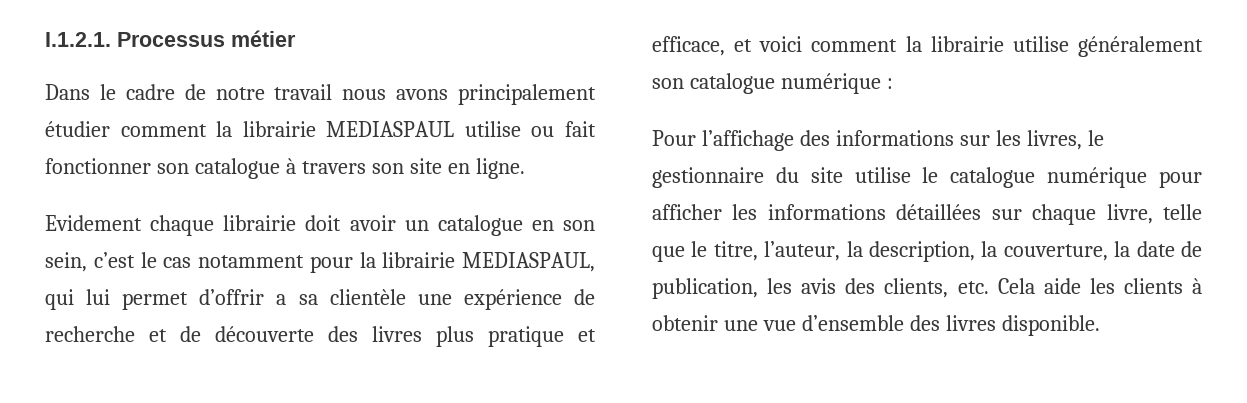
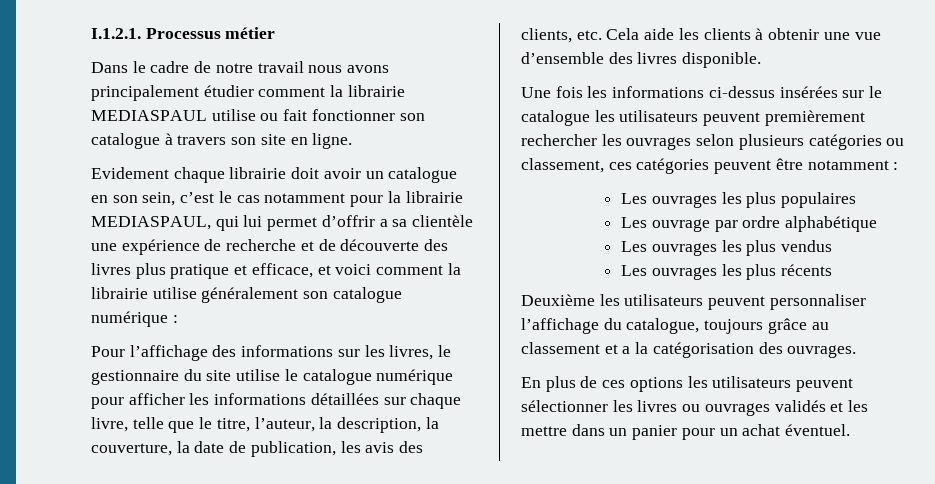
+ Une fois les informations ci-dessus insérées sur le catalogue les utilisateurs peuvent premièrement rechercher les ouvrages selon plusieurs catégories ou classement, ces catégories peuvent être notamment :
+ Les ouvrages les plus populaires
+ Les ouvrage par ordre alphabétique
+ Les ouvrages les plus vendus
+ Les ouvrages les plus récents
+ Deuxième les utilisateurs peuvent personnaliser l’affichage du catalogue, toujours grâce au classement et a la catégorisation des ouvrages.
+ En plus de ces options les utilisateurs peuvent sélectionner les livres ou ouvrages validés et les mettre dans un panier pour un achat éventuel.

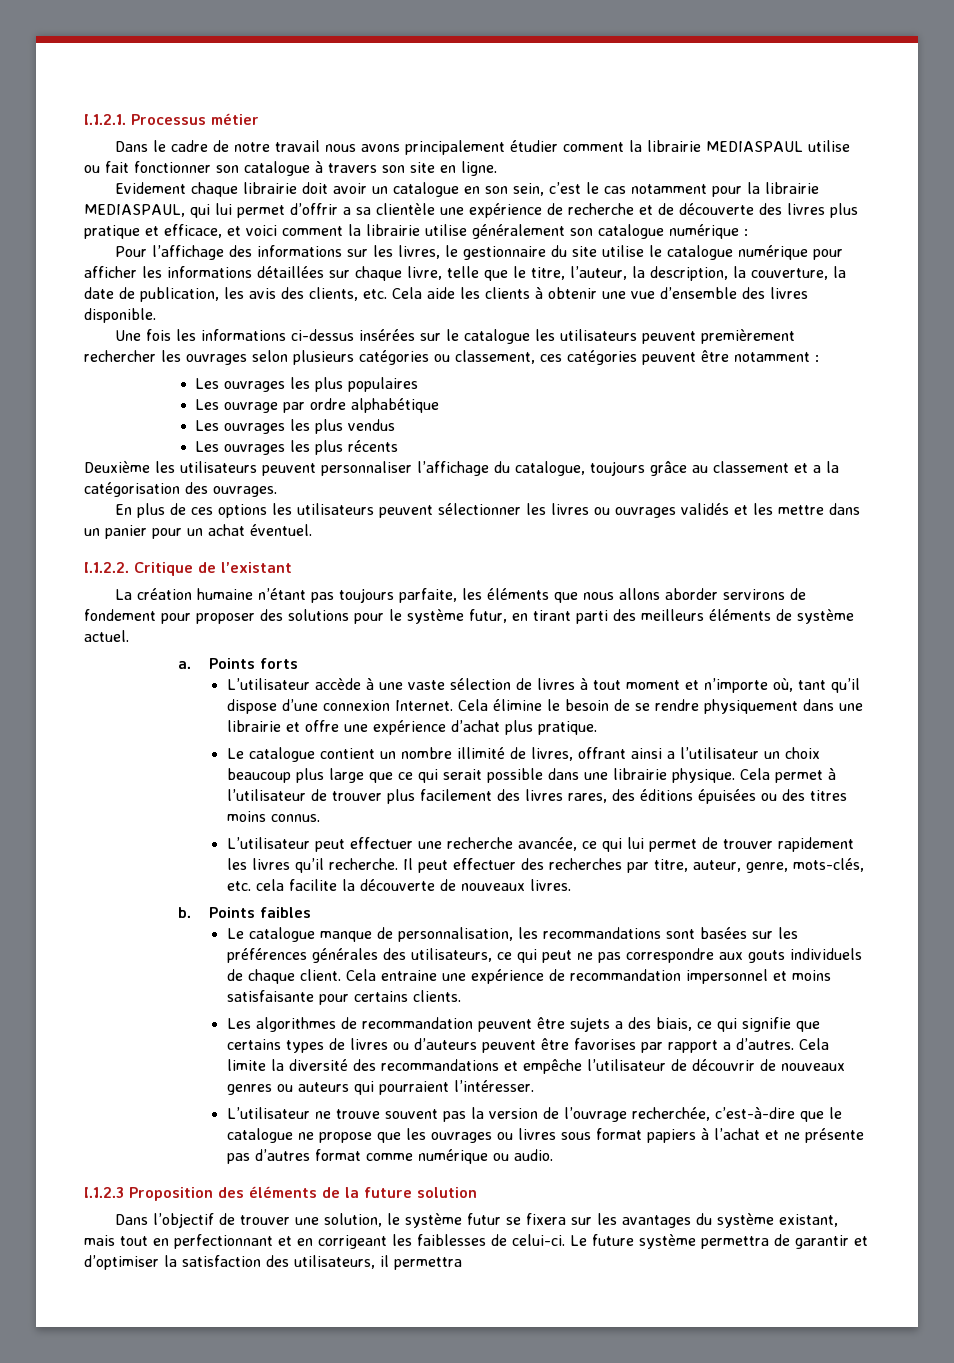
+ I.1.2.2. Critique de l’existant
+ La création humaine n’étant pas toujours parfaite, les éléments que nous allons aborder servirons de fondement pour proposer des solutions pour le système futur, en tirant parti des meilleurs éléments de système actuel.
+ a. Points forts
+ L’utilisateur accède à une vaste sélection de livres à tout moment et n’importe où, tant qu’il dispose d’une connexion Internet. Cela élimine le besoin de se rendre physiquement dans une librairie et offre une expérience d’achat plus pratique.
+ Le catalogue contient un nombre illimité de livres, offrant ainsi a l’utilisateur un choix beaucoup plus large que ce qui serait possible dans une librairie physique. Cela permet à l’utilisateur de trouver plus facilement des livres rares, des éditions épuisées ou des titres moins connus.
+ L’utilisateur peut effectuer une recherche avancée, ce qui lui permet de trouver rapidement les livres qu’il recherche. Il peut effectuer des recherches par titre, auteur, genre, mots-clés, etc. cela facilite la découverte de nouveaux livres.
+ b. Points faibles
+ Le catalogue manque de personnalisation, les recommandations sont basées sur les préférences générales des utilisateurs, ce qui peut ne pas correspondre aux gouts individuels de chaque client. Cela entraine une expérience de recommandation impersonnel et moins satisfaisante pour certains clients.
+ Les algorithmes de recommandation peuvent être sujets a des biais, ce qui signifie que certains types de livres ou d’auteurs peuvent être favorises par rapport a d’autres. Cela limite la diversité des recommandations et empêche l’utilisateur de découvrir de nouveaux genres ou auteurs qui pourraient l’intéresser.
+ L’utilisateur ne trouve souvent pas la version de l’ouvrage recherchée, c’est-à-dire que le catalogue ne propose que les ouvrages ou livres sous format papiers à l’achat et ne présente pas d’autres format comme numérique ou audio.
+ I.1.2.3 Proposition des éléments de la future solution
+ Dans l’objectif de trouver une solution, le système futur se fixera sur les avantages du système existant, mais tout en perfectionnant et en corrigeant les faiblesses de celui-ci. Le future système permettra de garantir et d’optimiser la satisfaction des utilisateurs, il permettra

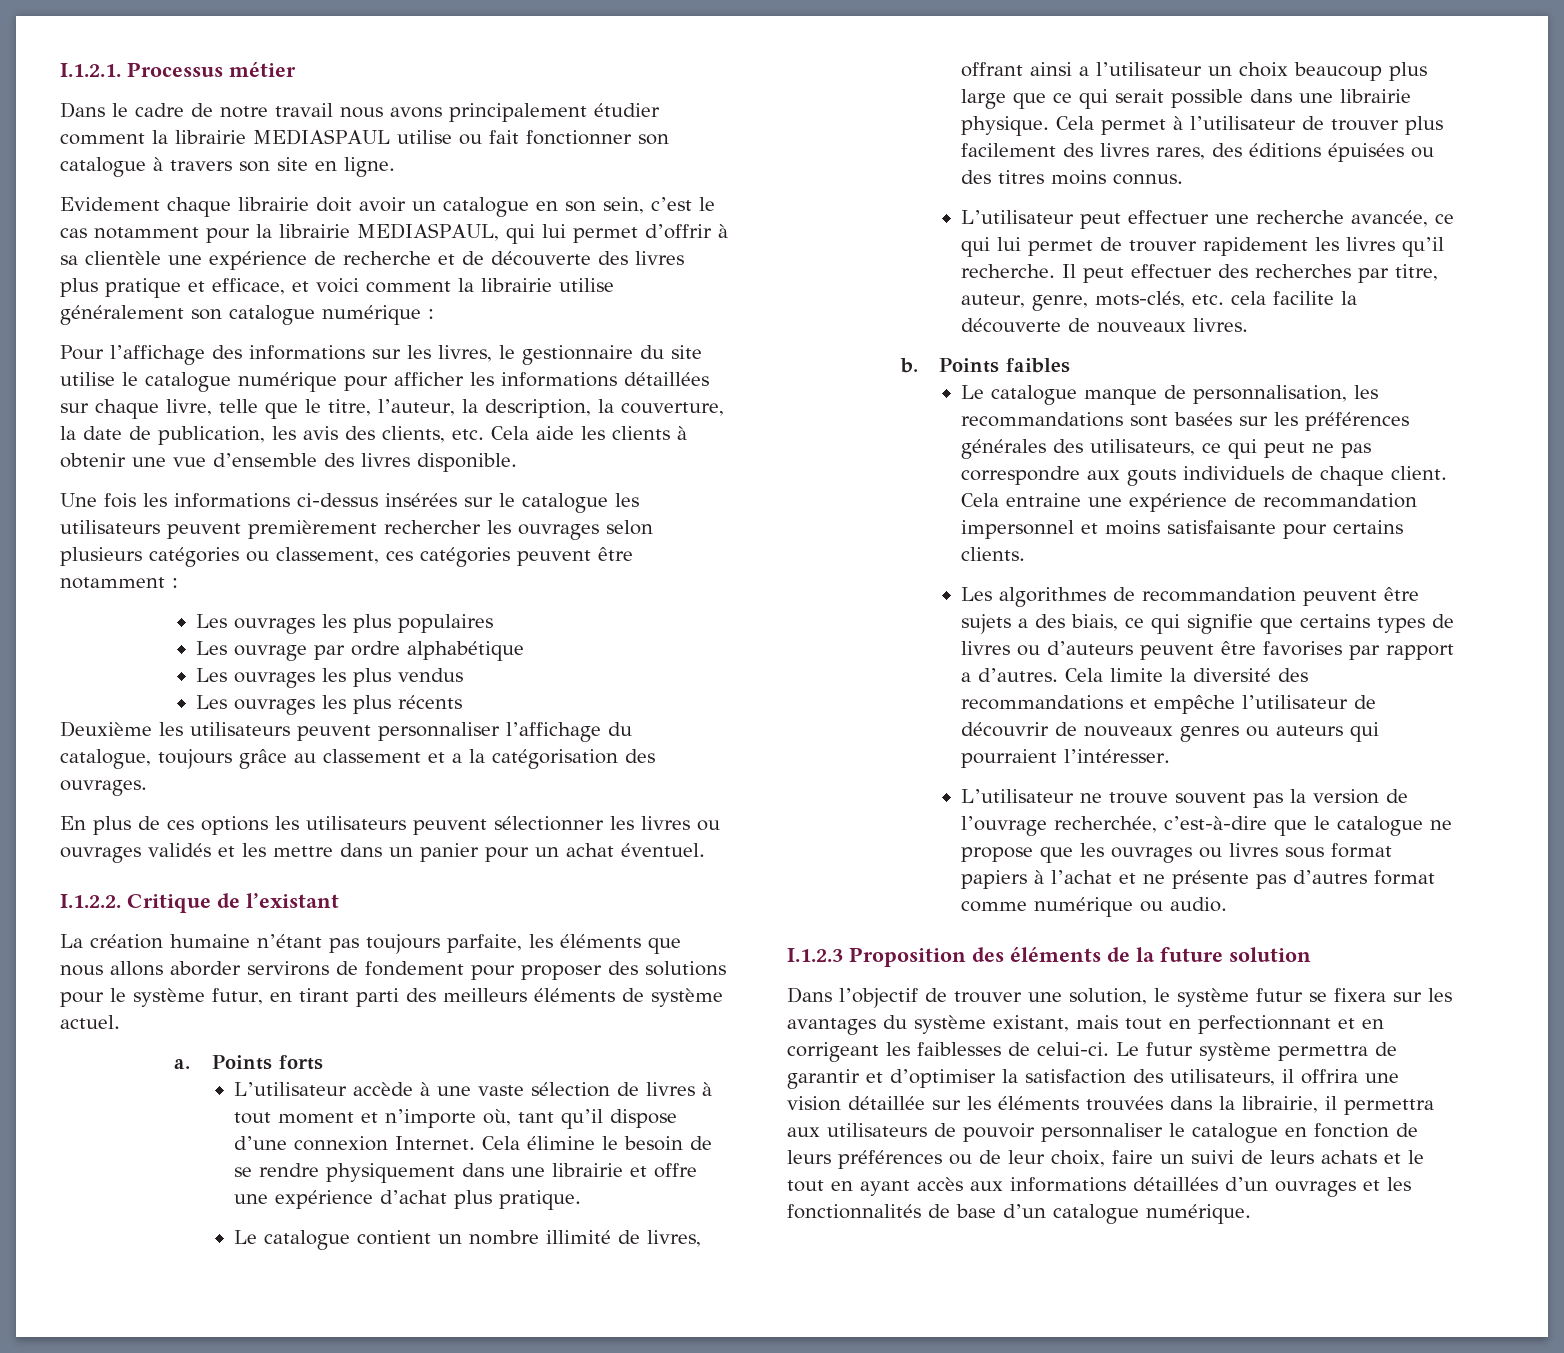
- Evidement chaque librairie doit avoir un catalogue en son sein, c’est le cas notamment pour la librairie MEDIASPAUL, qui lui permet d’offrir a sa clientèle une expérience de recherche et de découverte des livres plus pratique et efficace, et voici comment la librairie utilise généralement son catalogue numérique :
+ Evidement chaque librairie doit avoir un catalogue en son sein, c’est le cas notamment pour la librairie MEDIASPAUL, qui lui permet d’offrir à sa clientèle une expérience de recherche et de découverte des livres plus pratique et efficace, et voici comment la librairie utilise généralement son catalogue numérique :
- Le future système permettra de garantir et d’optimiser la satisfaction des utilisateurs, il permettra
+ Le futur système permettra de garantir et d’optimiser la satisfaction des utilisateurs, il offrira une vision détaillée sur les éléments trouvées dans la librairie, il permettra aux utilisateurs de pouvoir personnaliser le catalogue en fonction de leurs préférences ou de leur choix, faire un suivi de leurs achats et le tout en ayant accès aux informations détaillées d’un ouvrages et les fonctionnalités de base d’un catalogue numérique.

